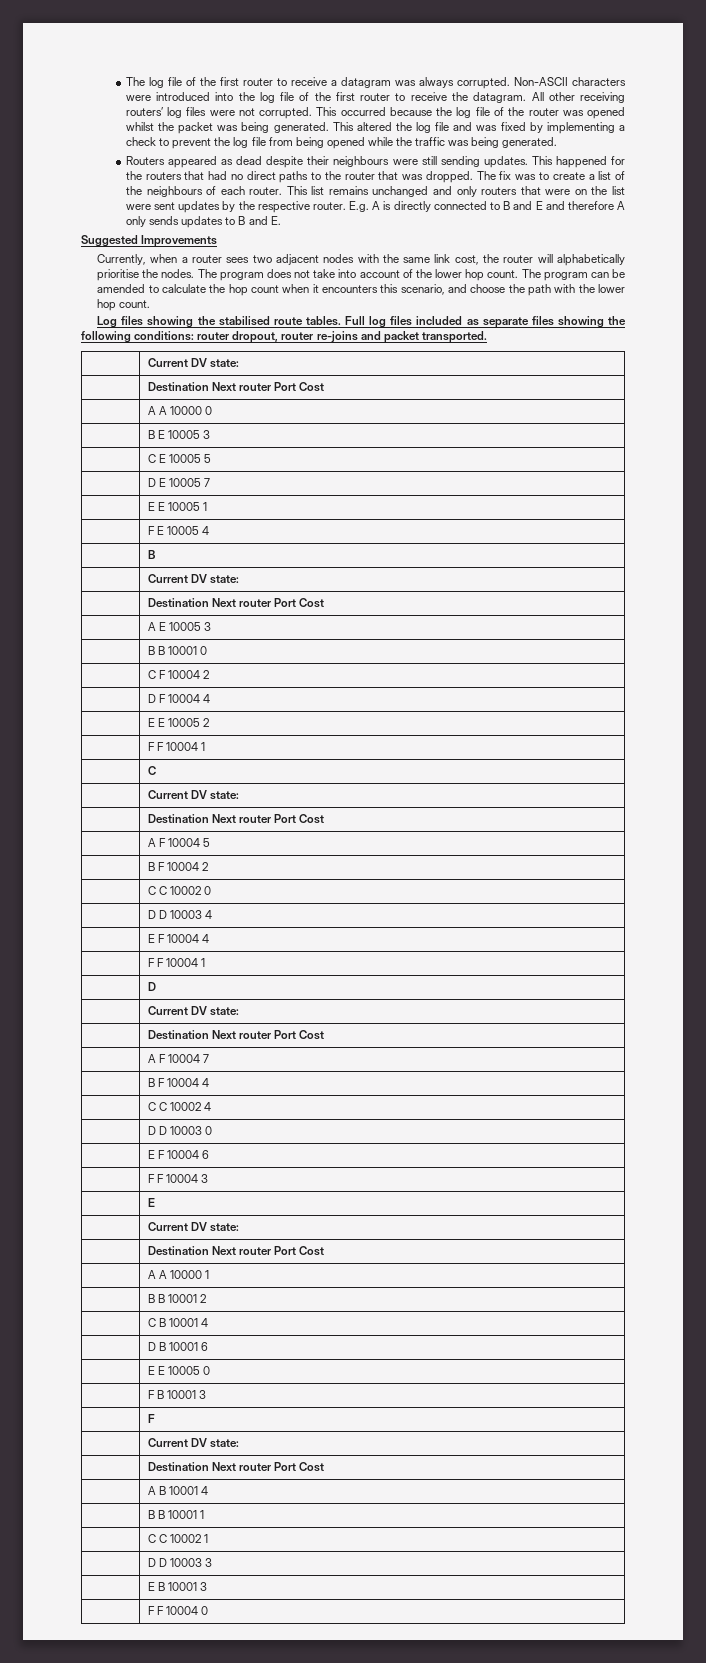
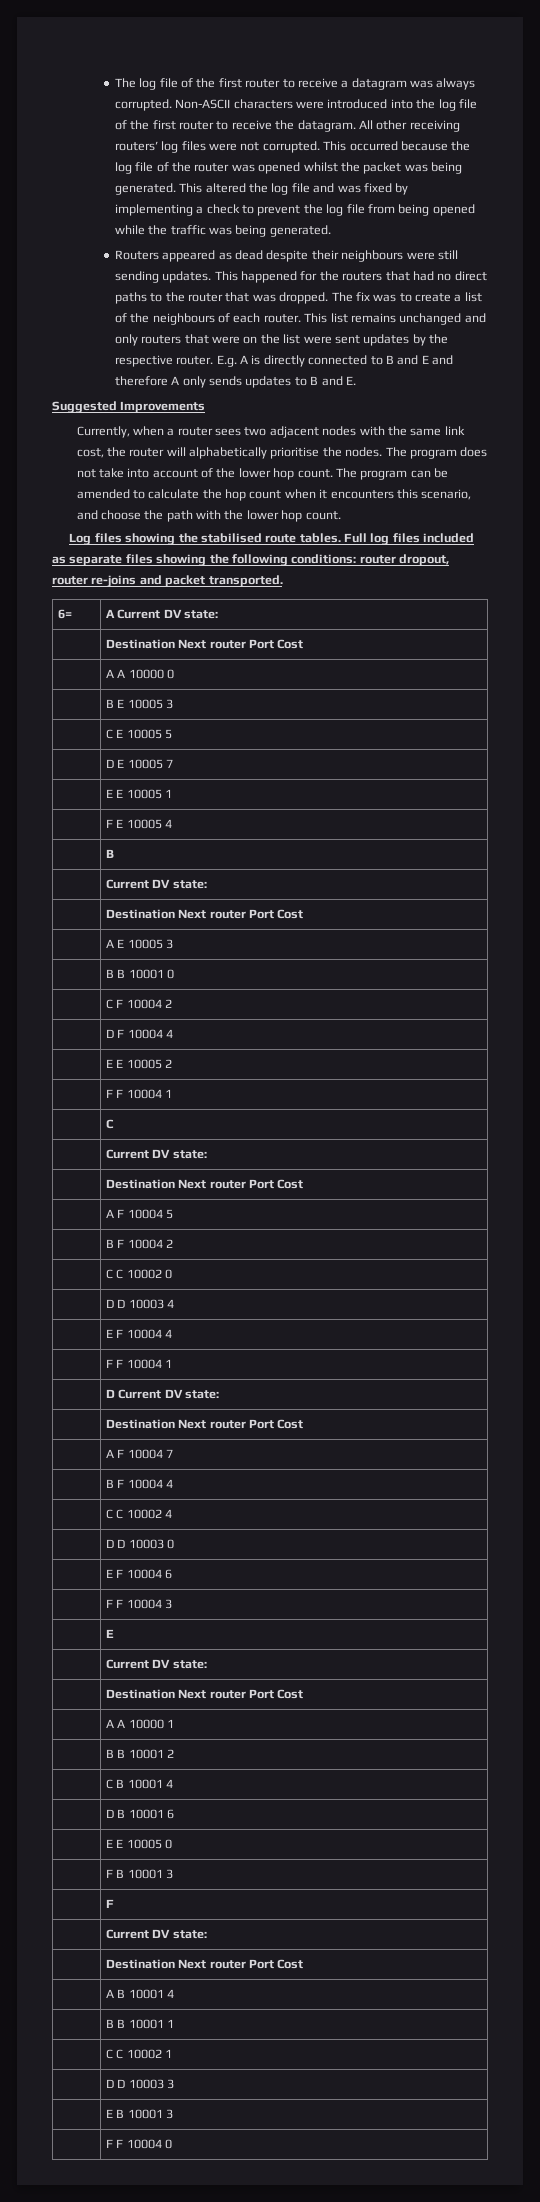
  Full log files included as separate files showing the following conditions: router dropout, router re-joins and packet transported.
- | Current DV state:
+ 6= | A Current DV state:
  | E F 10004 4
  | F F 10004 1
- | D
- | Current DV state:
+ | D Current DV state:

